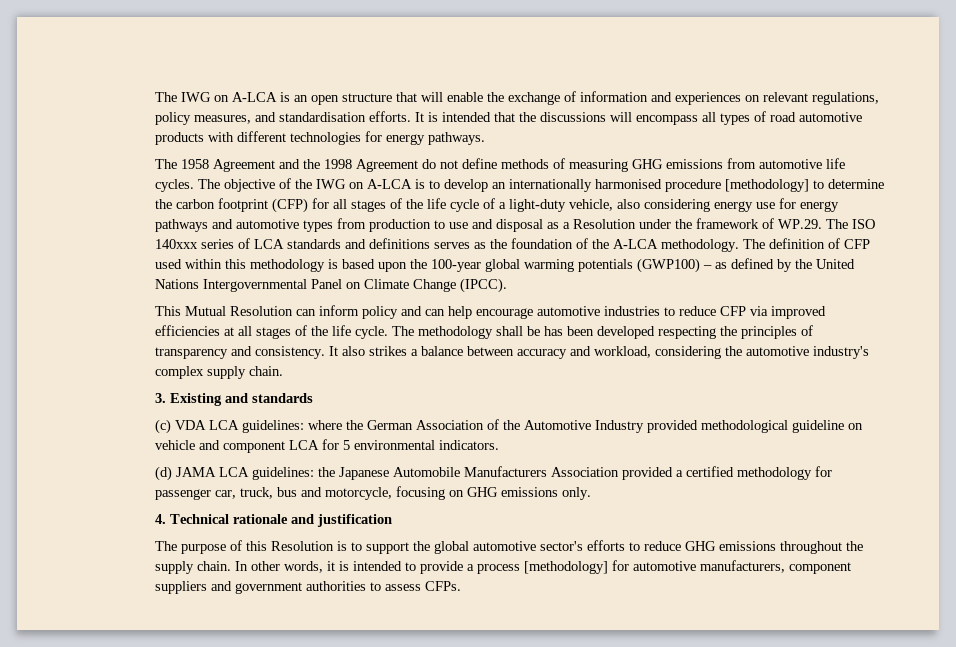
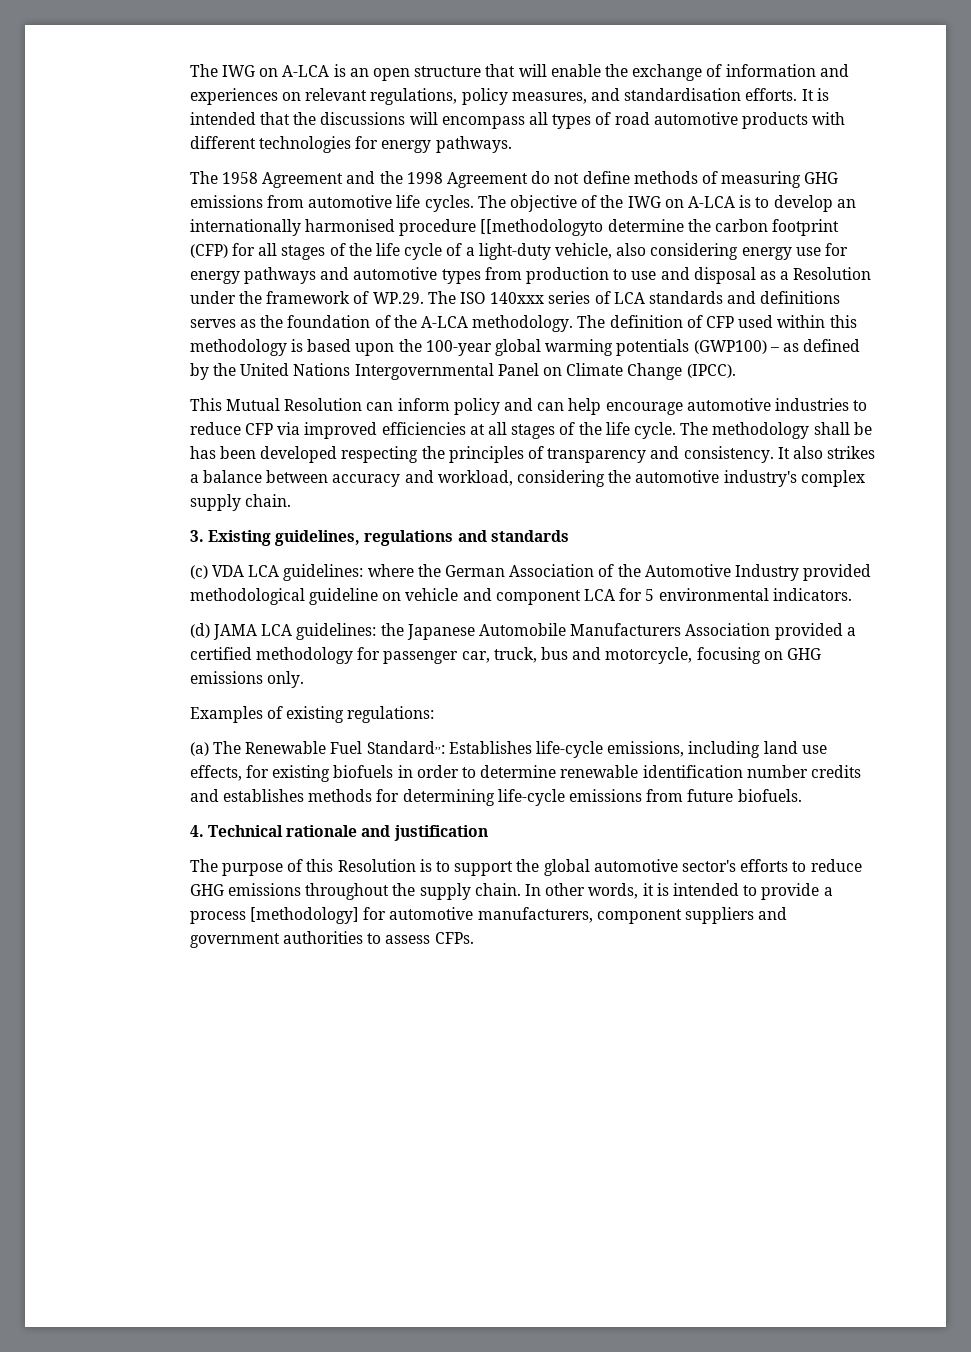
- The objective of the IWG on A-LCA is to develop an internationally harmonised procedure [methodology] to determine the carbon footprint (CFP) for all stages of the life cycle of a light-duty vehicle, also considering energy use for energy pathways and automotive types from production to use and disposal as a Resolution under the framework of WP.29. The ISO 140xxx series of LCA standards and definitions serves as the foundation of the A-LCA methodology.
+ The objective of the IWG on A-LCA is to develop an internationally harmonised procedure [[methodologyto determine the carbon footprint (CFP) for all stages of the life cycle of a light-duty vehicle, also considering energy use for energy pathways and automotive types from production to use and disposal as a Resolution under the framework of WP.29. The ISO 140xxx series of LCA standards and definitions serves as the foundation of the A-LCA methodology.
- 3. Existing and standards
+ 3. Existing guidelines, regulations and standards
+ Examples of existing regulations:
+ (a) The Renewable Fuel Standard,,: Establishes life-cycle emissions, including land use effects, for existing biofuels in order to determine renewable identification number credits and establishes methods for determining life-cycle emissions from future biofuels.

